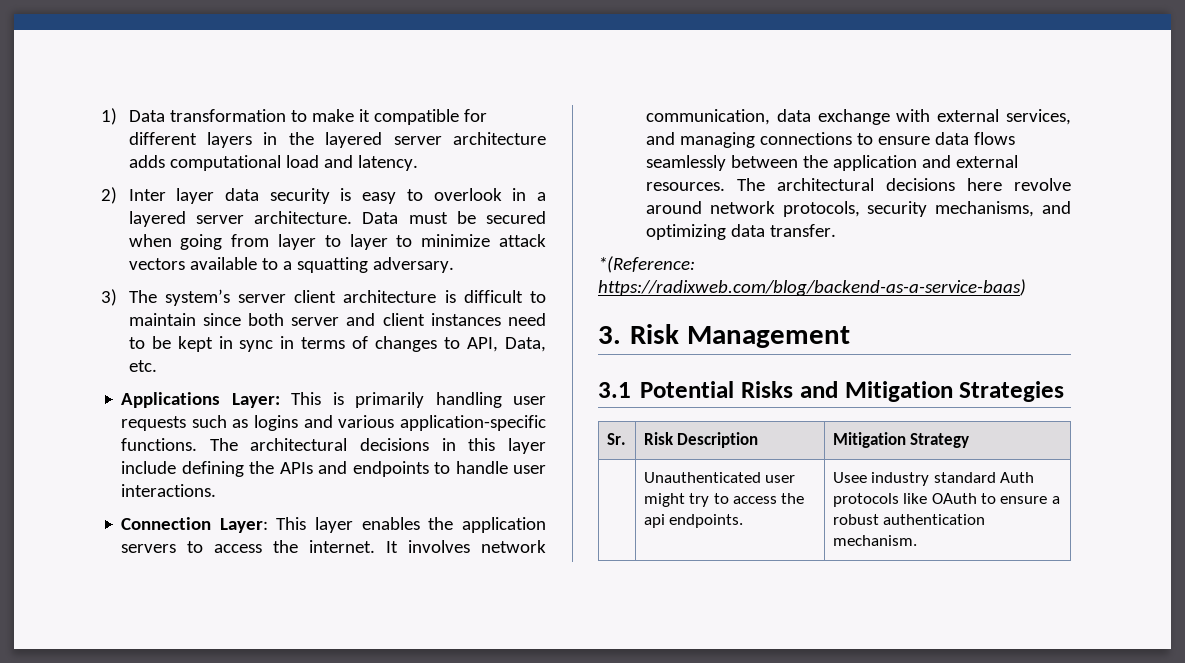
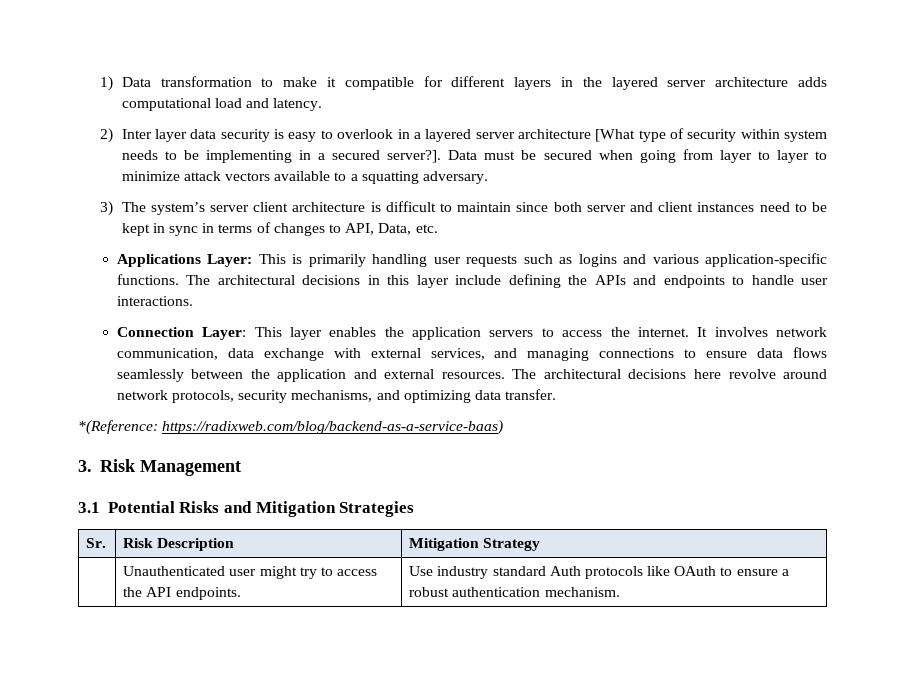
- 2) Inter layer data security is easy to overlook in a layered server architecture.
+ 2) Inter layer data security is easy to overlook in a layered server architecture [What type of security within system needs to be implementing in a secured server?].
- | Unauthenticated user might try to access the api endpoints. | Usee industry standard Auth protocols like OAuth to ensure a robust authentication mechanism.
+ | Unauthenticated user might try to access the API endpoints. | Use industry standard Auth protocols like OAuth to ensure a robust authentication mechanism.

